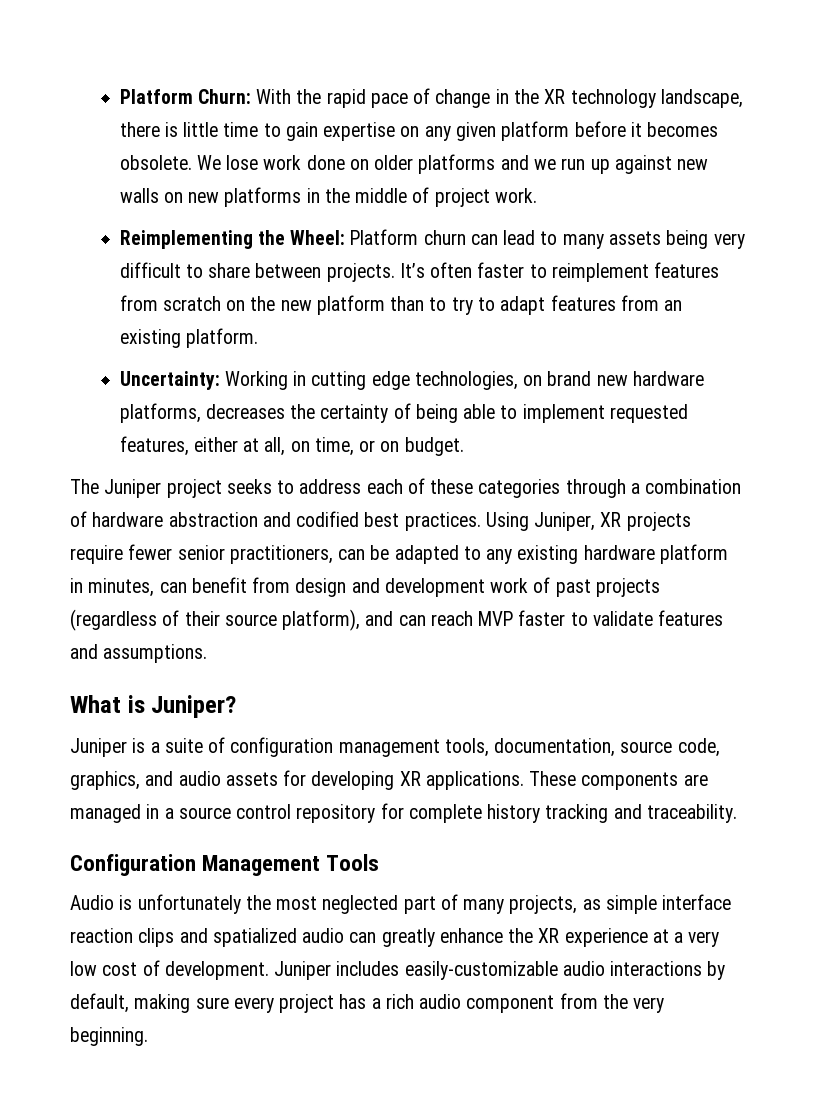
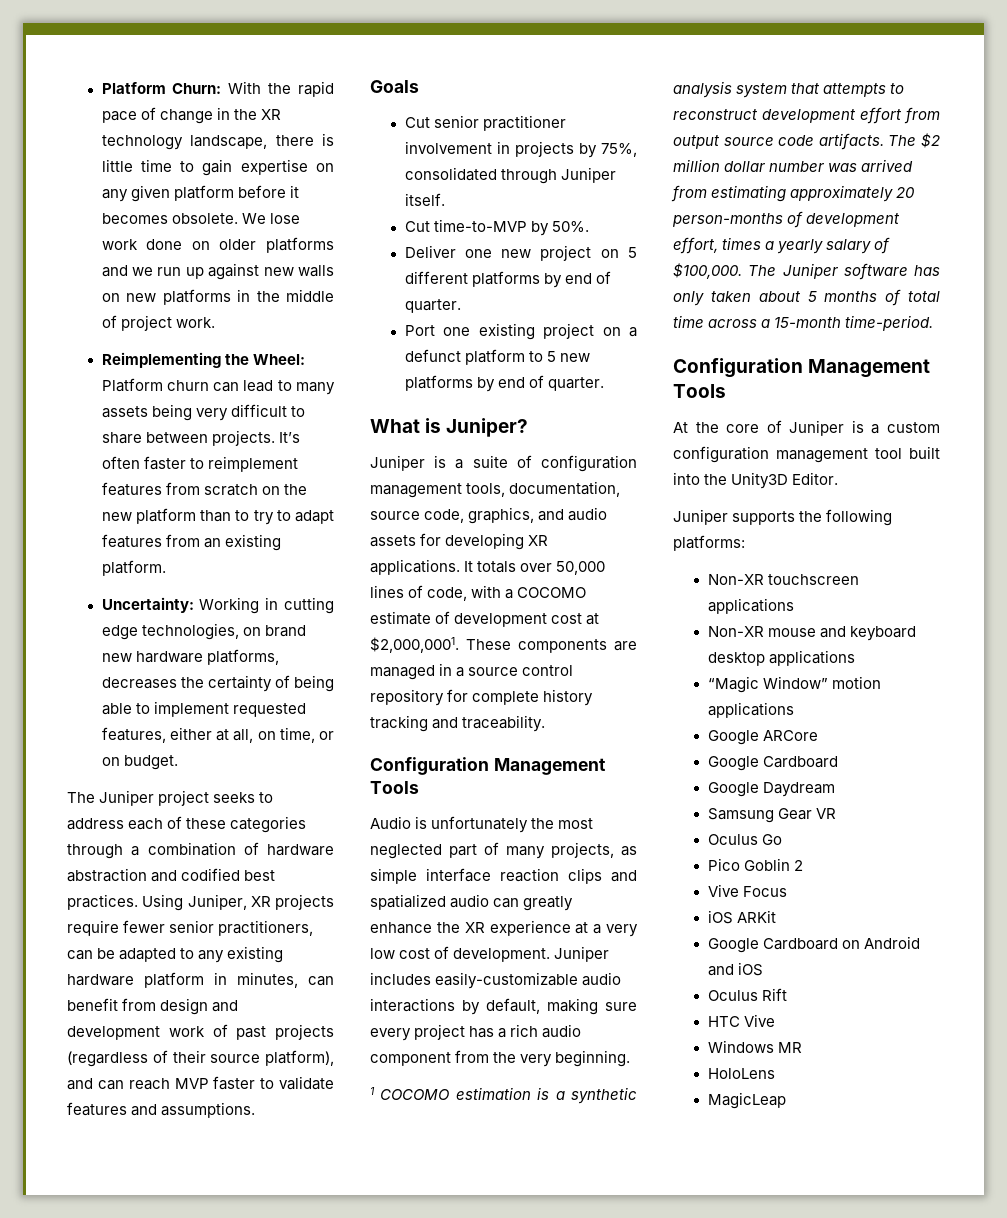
+ Goals
+ Cut senior practitioner involvement in projects by 75%, consolidated through Juniper itself.
+ Cut time-to-MVP by 50%.
+ Deliver one new project on 5 different platforms by end of quarter.
+ Port one existing project on a defunct platform to 5 new platforms by end of quarter.
+ It totals over 50,000 lines of code, with a COCOMO estimate of development cost at $2,000,0001.
+ 1 COCOMO estimation is a synthetic analysis system that attempts to reconstruct development effort from output source code artifacts. The $2 million dollar number was arrived from estimating approximately 20 person-months of development effort, times a yearly salary of $100,000. The Juniper software has only taken about 5 months of total time across a 15-month time-period.
+ Configuration Management Tools
+ At the core of Juniper is a custom configuration management tool built into the Unity3D Editor.
+ Juniper supports the following platforms:
+ Non-XR touchscreen applications
+ Non-XR mouse and keyboard desktop applications
+ “Magic Window” motion applications
+ Google ARCore
+ Google Cardboard
+ Google Daydream
+ Samsung Gear VR
+ Oculus Go
+ Pico Goblin 2
+ Vive Focus
+ iOS ARKit
+ Google Cardboard on Android and iOS
+ Oculus Rift
+ HTC Vive
+ Windows MR
+ HoloLens
+ MagicLeap

